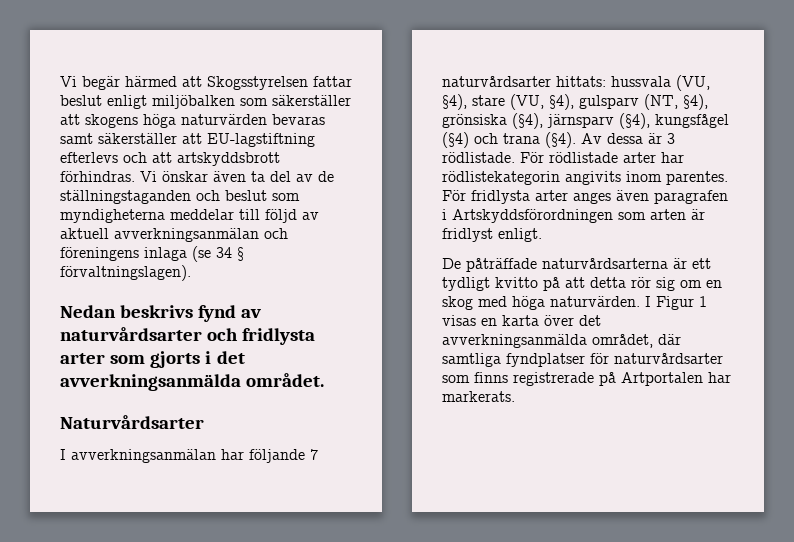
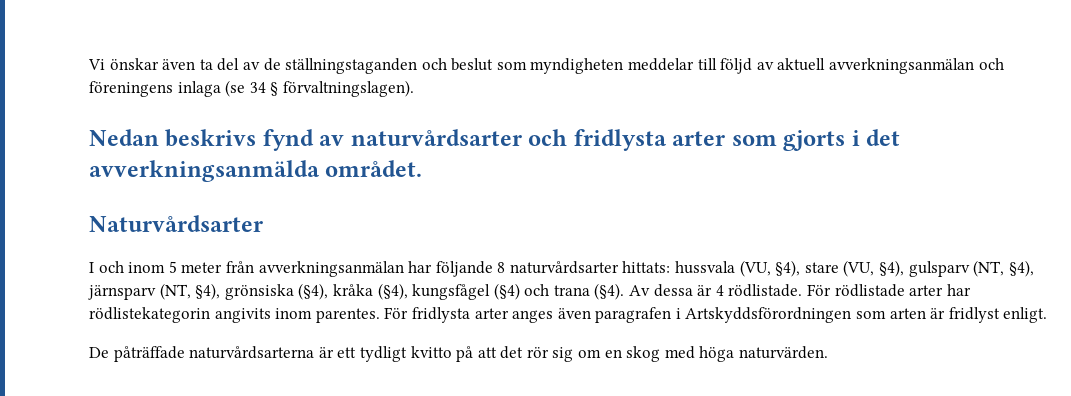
- Vi begär härmed att Skogsstyrelsen fattar beslut enligt miljöbalken som säkerställer att skogens höga naturvärden bevaras samt säkerställer att EU-lagstiftning efterlevs och att artskyddsbrott förhindras. Vi önskar även ta del av de ställningstaganden och beslut som myndigheterna meddelar till följd av aktuell avverkningsanmälan och föreningens inlaga (se 34 § förvaltningslagen).
+ Vi önskar även ta del av de ställningstaganden och beslut som myndigheten meddelar till följd av aktuell avverkningsanmälan och föreningens inlaga (se 34 § förvaltningslagen).
- I avverkningsanmälan har följande 7 naturvårdsarter hittats: hussvala (VU, §4), stare (VU, §4), gulsparv (NT, §4), grönsiska (§4), järnsparv (§4), kungsfågel (§4) och trana (§4).
+ I och inom 5 meter från avverkningsanmälan har följande 8 naturvårdsarter hittats: hussvala (VU, §4), stare (VU, §4), gulsparv (NT, §4), järnsparv (NT, §4), grönsiska (§4), kråka (§4), kungsfågel (§4) och trana (§4).
- Av dessa är 3 rödlistade.
+ Av dessa är 4 rödlistade.
- De påträffade naturvårdsarterna är ett tydligt kvitto på att detta rör sig om en skog med höga naturvärden. I Figur 1 visas en karta över det avverkningsanmälda området, där samtliga fyndplatser för naturvårdsarter som finns registrerade på Artportalen har markerats.
+ De påträffade naturvårdsarterna är ett tydligt kvitto på att det rör sig om en skog med höga naturvärden.

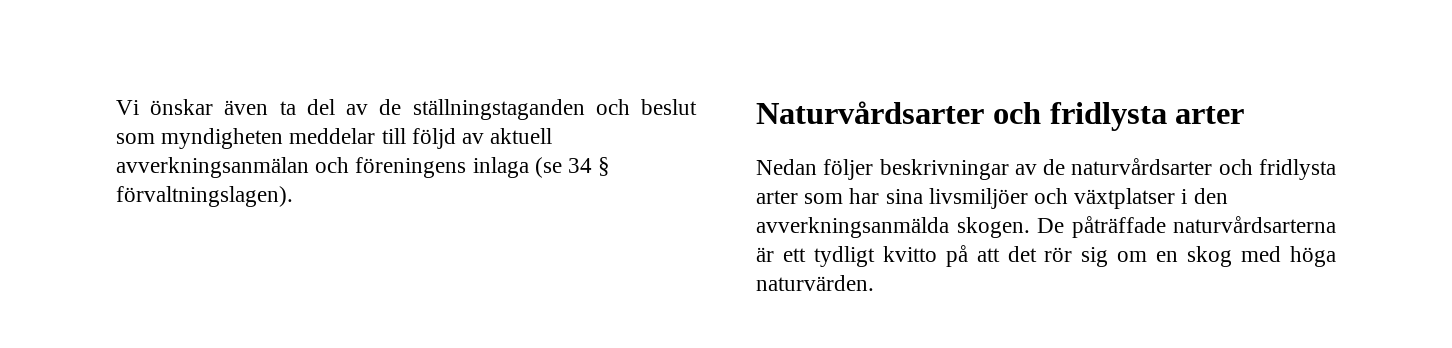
- Nedan beskrivs fynd av naturvårdsarter och fridlysta arter som gjorts i det avverkningsanmälda området.
- Naturvårdsarter
- I och inom 5 meter från avverkningsanmälan har följande 8 naturvårdsarter hittats: hussvala (VU, §4), stare (VU, §4), gulsparv (NT, §4), järnsparv (NT, §4), grönsiska (§4), kråka (§4), kungsfågel (§4) och trana (§4). Av dessa är 4 rödlistade. För rödlistade arter har rödlistekategorin angivits inom parentes. För fridlysta arter anges även paragrafen i Artskyddsförordningen som arten är fridlyst enligt.
- De påträffade naturvårdsarterna är ett tydligt kvitto på att det rör sig om en skog med höga naturvärden.
+ Naturvårdsarter och fridlysta arter
+ Nedan följer beskrivningar av de naturvårdsarter och fridlysta arter som har sina livsmiljöer och växtplatser i den avverkningsanmälda skogen. De påträffade naturvårdsarterna är ett tydligt kvitto på att det rör sig om en skog med höga naturvärden.

